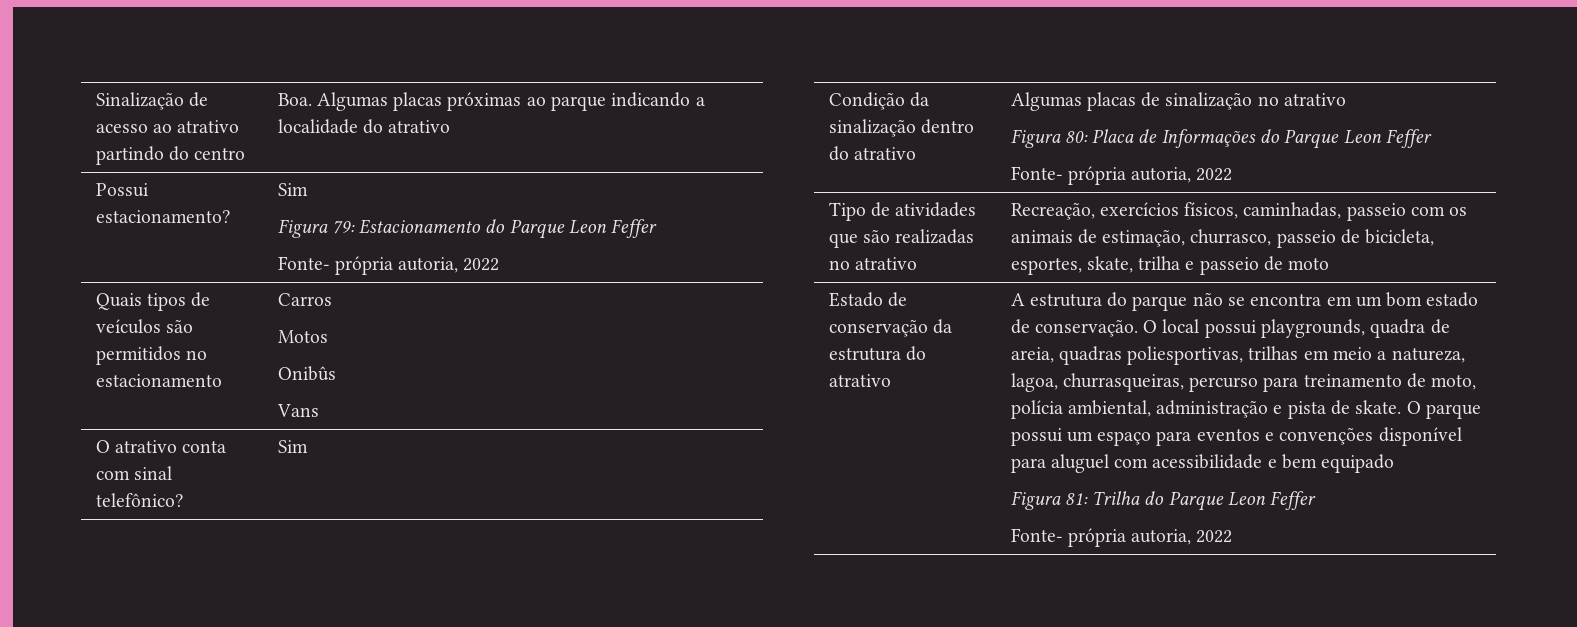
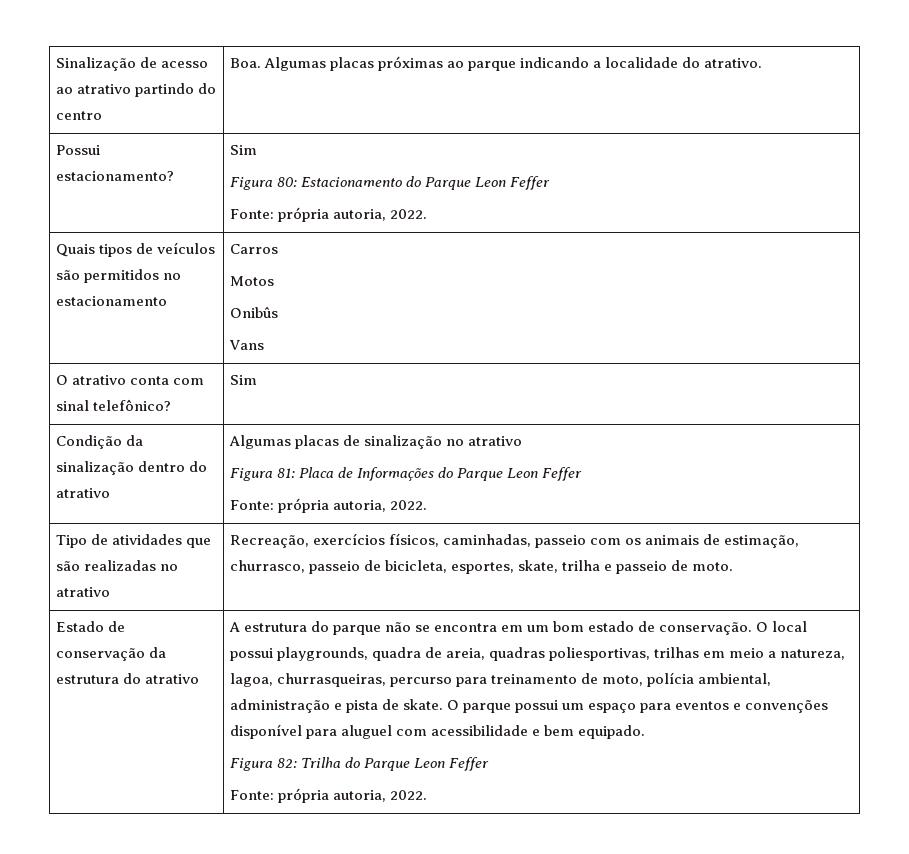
- Sinalização de acesso ao atrativo partindo do centro | Boa. Algumas placas próximas ao parque indicando a localidade do atrativo
+ Sinalização de acesso ao atrativo partindo do centro | Boa. Algumas placas próximas ao parque indicando a localidade do atrativo.
  Possui estacionamento? | Sim
- Figura 79: Estacionamento do Parque Leon Feffer
- Fonte- própria autoria, 2022
+ Figura 80: Estacionamento do Parque Leon Feffer
+ Fonte: própria autoria, 2022.
  Condição da sinalização dentro do atrativo | Algumas placas de sinalização no atrativo
- Figura 80: Placa de Informações do Parque Leon Feffer
- Fonte- própria autoria, 2022
+ Figura 81: Placa de Informações do Parque Leon Feffer
+ Fonte: própria autoria, 2022.
- Tipo de atividades que são realizadas no atrativo | Recreação, exercícios físicos, caminhadas, passeio com os animais de estimação, churrasco, passeio de bicicleta, esportes, skate, trilha e passeio de moto
+ Tipo de atividades que são realizadas no atrativo | Recreação, exercícios físicos, caminhadas, passeio com os animais de estimação, churrasco, passeio de bicicleta, esportes, skate, trilha e passeio de moto.
- O parque possui um espaço para eventos e convenções disponível para aluguel com acessibilidade e bem equipado
- Figura 81: Trilha do Parque Leon Feffer
- Fonte- própria autoria, 2022
+ O parque possui um espaço para eventos e convenções disponível para aluguel com acessibilidade e bem equipado.
+ Figura 82: Trilha do Parque Leon Feffer
+ Fonte: própria autoria, 2022.

